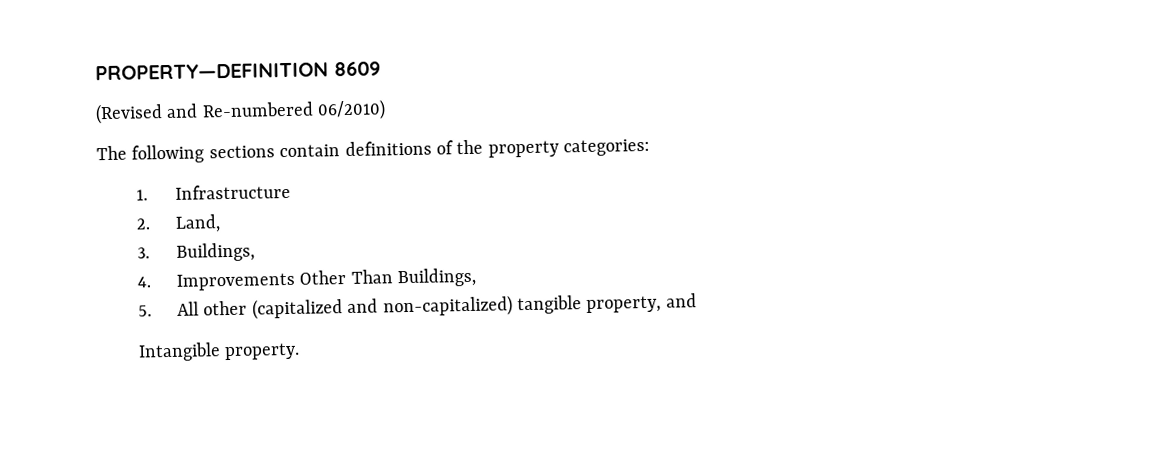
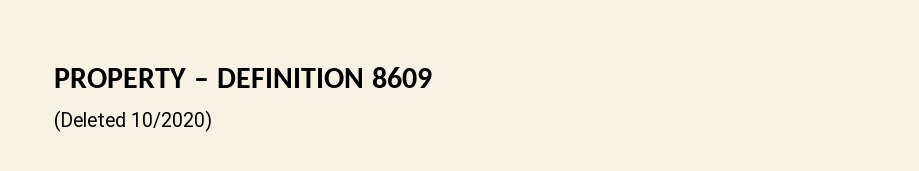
- PROPERTY—DEFINITION 8609
- (Revised and Re-numbered 06/2010)
- The following sections contain definitions of the property categories:
- 1. Infrastructure
- 2. Land,
- 3. Buildings,
- 4. Improvements Other Than Buildings,
- 5. All other (capitalized and non-capitalized) tangible property, and
- Intangible property.
+ PROPERTY – DEFINITION 8609
+ (Deleted 10/2020)

